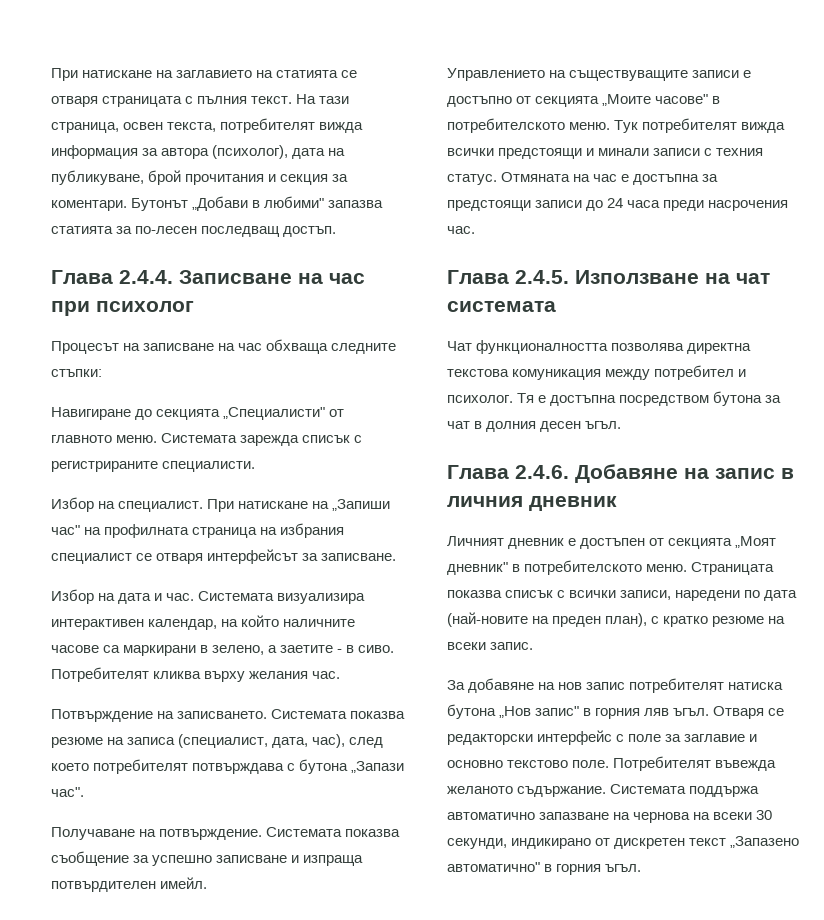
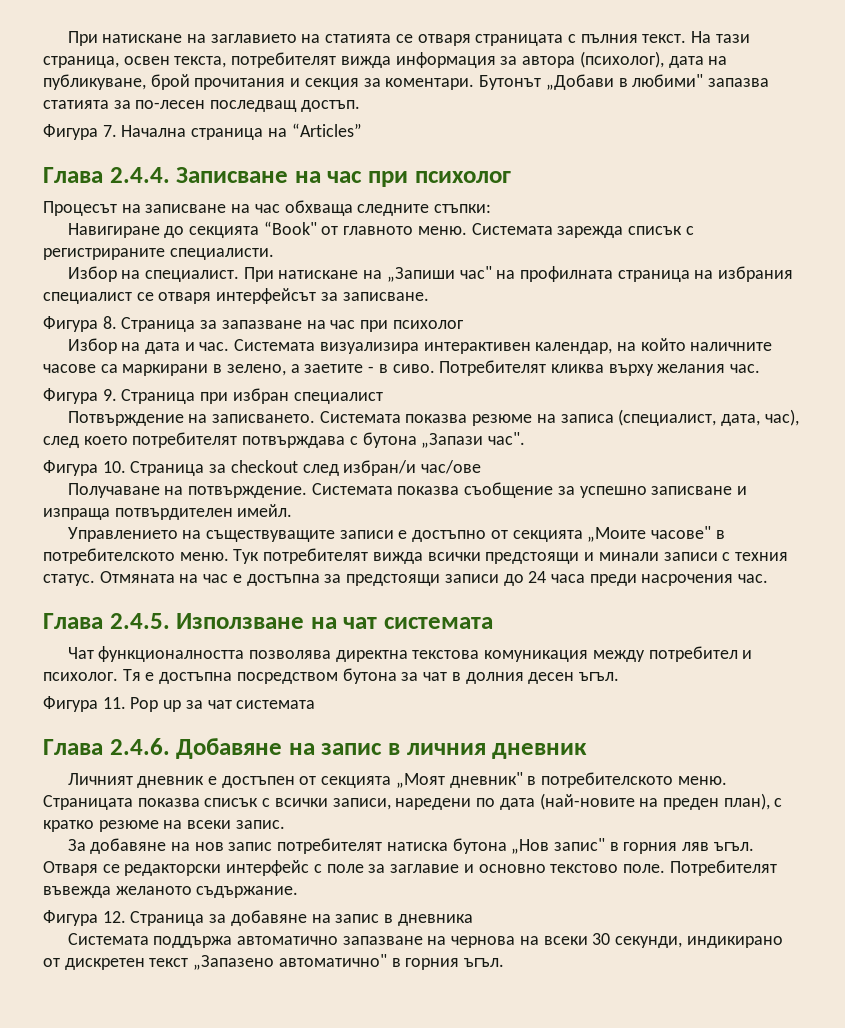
+ Фигура 7. Начална страница на “Articles”
- Навигиране до секцията „Специалисти" от главното меню.
+ Навигиране до секцията “Book" от главното меню.
+ Фигура 8. Страница за запазване на час при психолог
+ Фигура 9. Страница при избран специалист
+ Фигура 10. Страница за checkout след избран/и час/ове
+ Фигура 11. Pop up за чат системата
- Потребителят въвежда желаното съдържание. Системата поддържа автоматично запазване на чернова на всеки 30 секунди, индикирано от дискретен текст „Запазено автоматично" в горния ъгъл.
+ Потребителят въвежда желаното съдържание.
+ Фигура 12. Страница за добавяне на запис в дневника
+ Системата поддържа автоматично запазване на чернова на всеки 30 секунди, индикирано от дискретен текст „Запазено автоматично" в горния ъгъл.

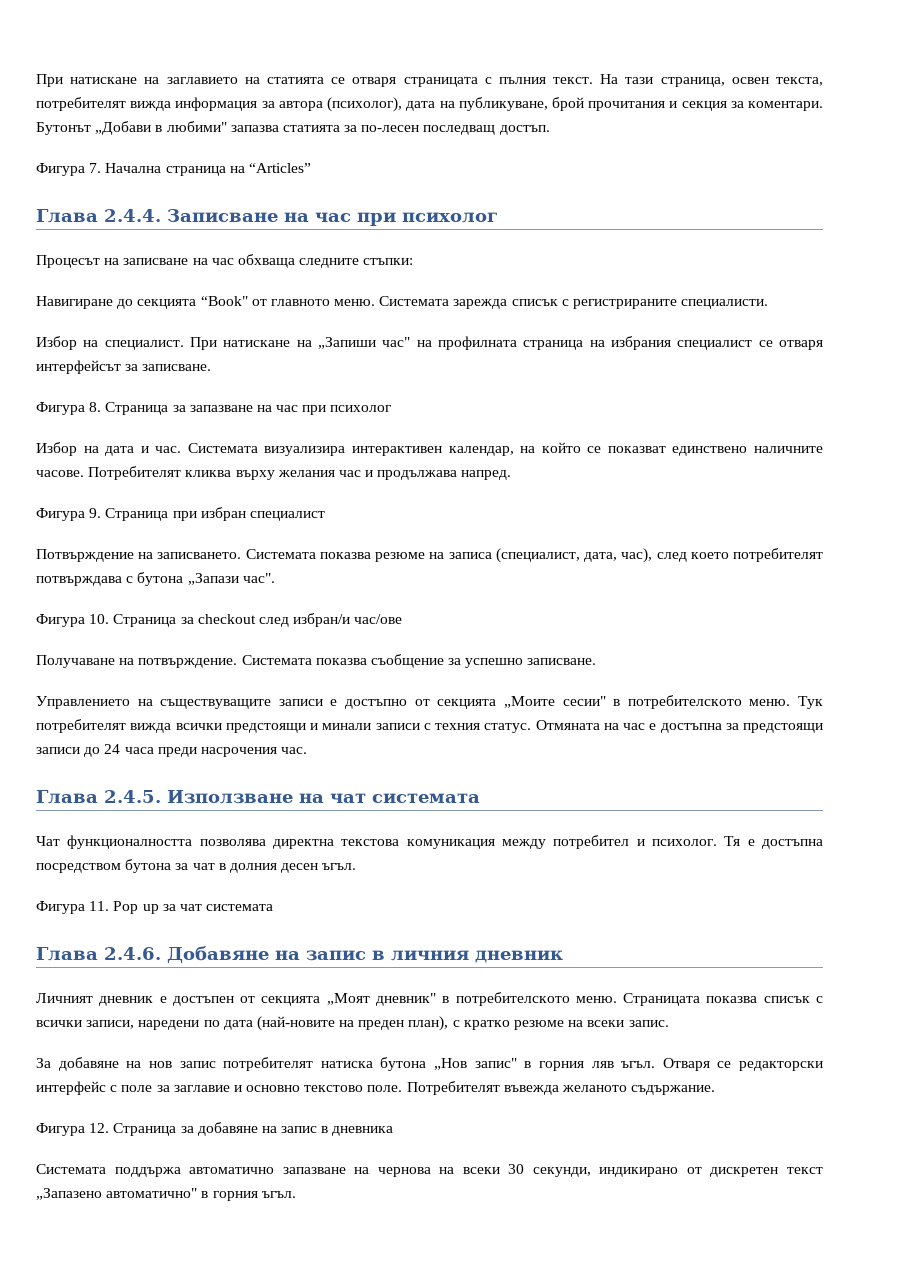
- Системата визуализира интерактивен календар, на който наличните часове са маркирани в зелено, а заетите - в сиво. Потребителят кликва върху желания час.
+ Системата визуализира интерактивен календар, на който се показват единствено наличните часове. Потребителят кликва върху желания час и продължава напред.
- Системата показва съобщение за успешно записване и изпраща потвърдителен имейл.
+ Системата показва съобщение за успешно записване.
- Управлението на съществуващите записи е достъпно от секцията „Моите часове" в потребителското меню.
+ Управлението на съществуващите записи е достъпно от секцията „Моите сесии" в потребителското меню.

